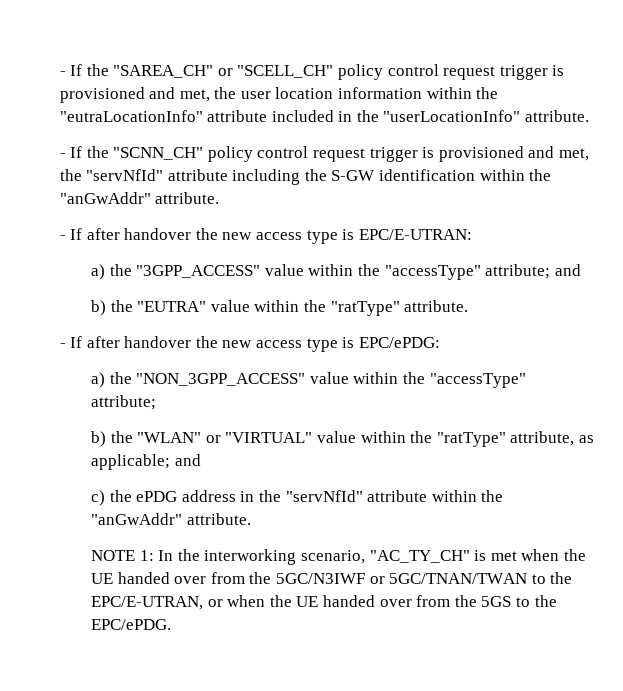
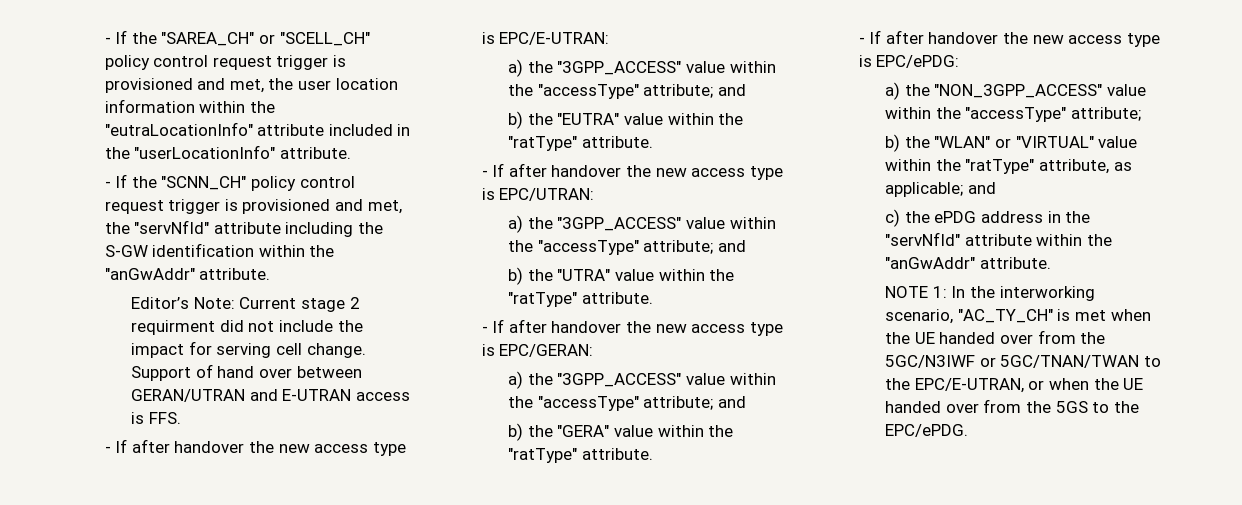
+ Editor’s Note: Current stage 2 requirment did not include the impact for serving cell change. Support of hand over between GERAN/UTRAN and E-UTRAN access is FFS.
+ - If after handover the new access type is EPC/UTRAN:
+ a) the "3GPP_ACCESS" value within the "accessType" attribute; and
+ b) the "UTRA" value within the "ratType" attribute.
+ - If after handover the new access type is EPC/GERAN:
+ a) the "3GPP_ACCESS" value within the "accessType" attribute; and
+ b) the "GERA" value within the "ratType" attribute.

